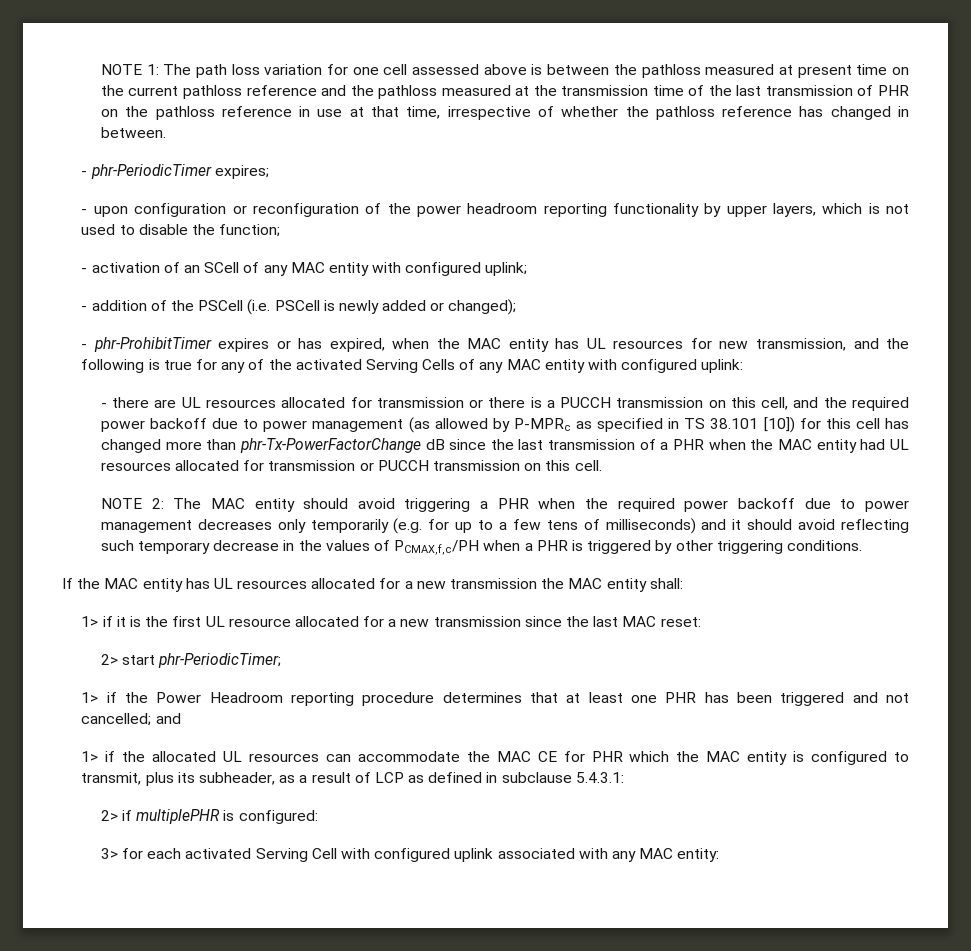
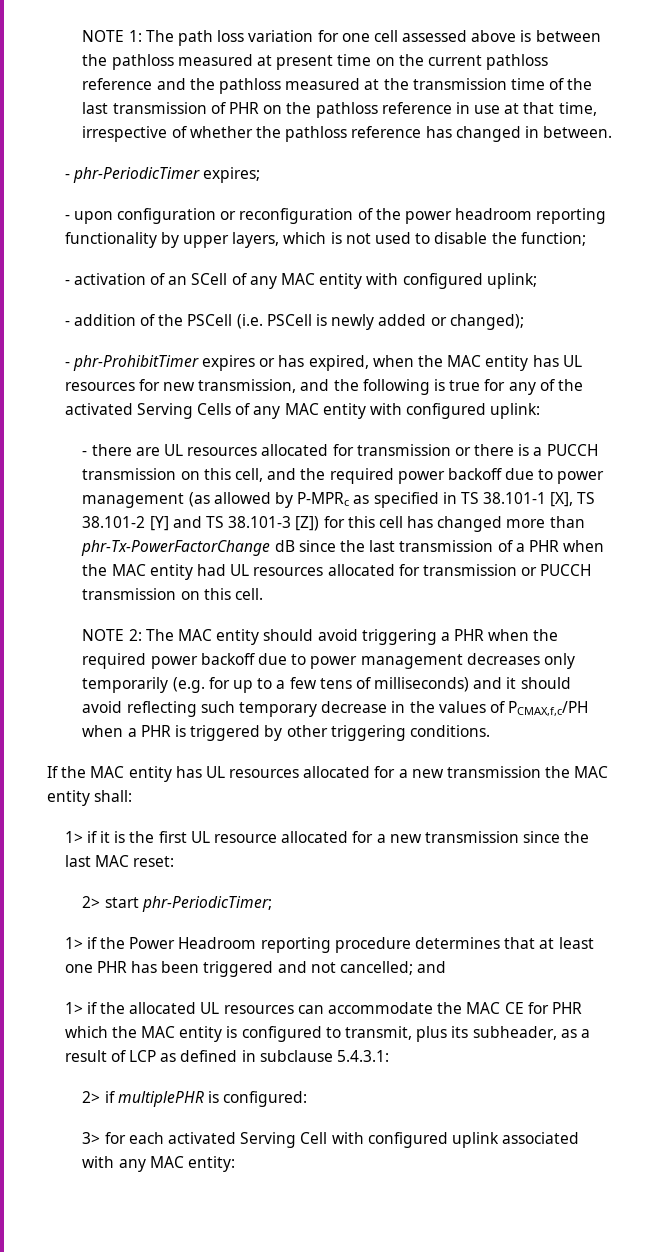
- - there are UL resources allocated for transmission or there is a PUCCH transmission on this cell, and the required power backoff due to power management (as allowed by P-MPRc as specified in TS 38.101 [10]) for this cell has changed more than phr-Tx-PowerFactorChange dB since the last transmission of a PHR when the MAC entity had UL resources allocated for transmission or PUCCH transmission on this cell.
+ - there are UL resources allocated for transmission or there is a PUCCH transmission on this cell, and the required power backoff due to power management (as allowed by P-MPRc as specified in TS 38.101-1 [X], TS 38.101-2 [Y] and TS 38.101-3 [Z]) for this cell has changed more than phr-Tx-PowerFactorChange dB since the last transmission of a PHR when the MAC entity had UL resources allocated for transmission or PUCCH transmission on this cell.

